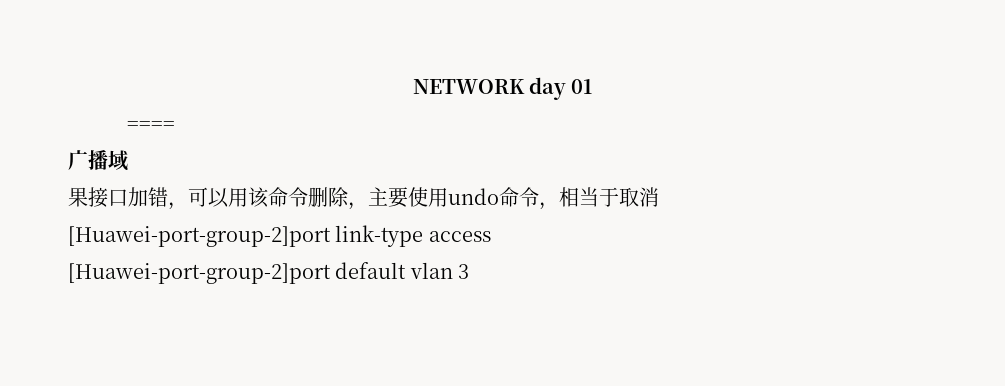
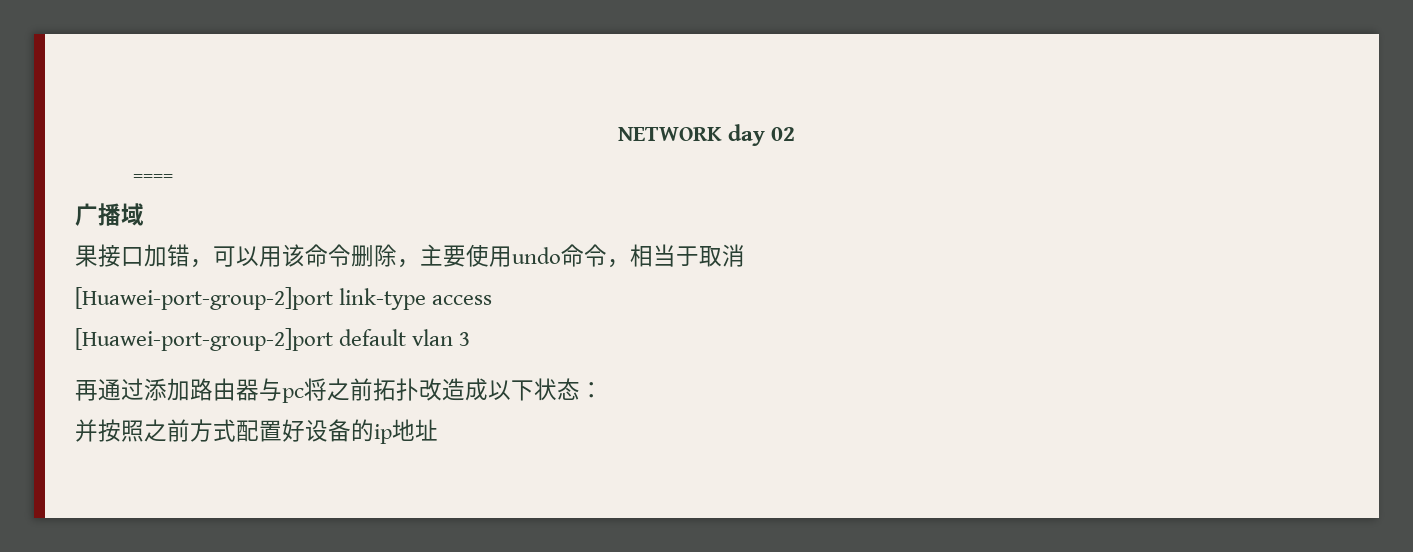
- NETWORK day 01
+ NETWORK day 02
+ 再通过添加路由器与pc将之前拓扑改造成以下状态：
+ 并按照之前方式配置好设备的ip地址

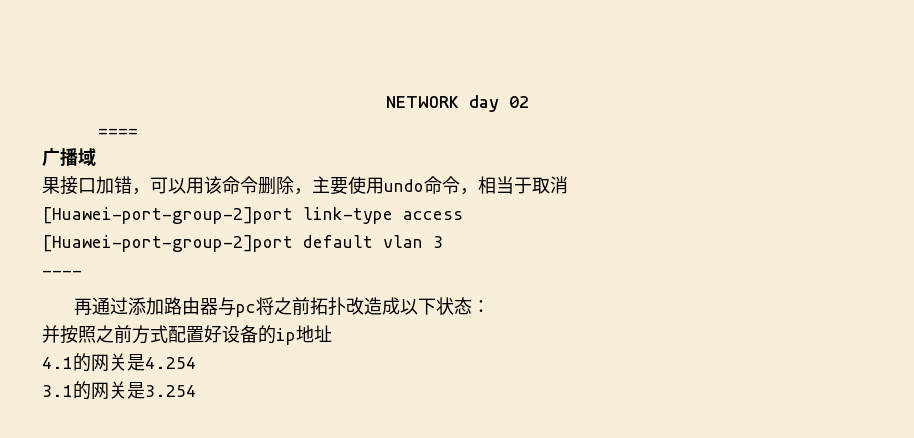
+ ----
+ 4.1的网关是4.254
+ 3.1的网关是3.254

